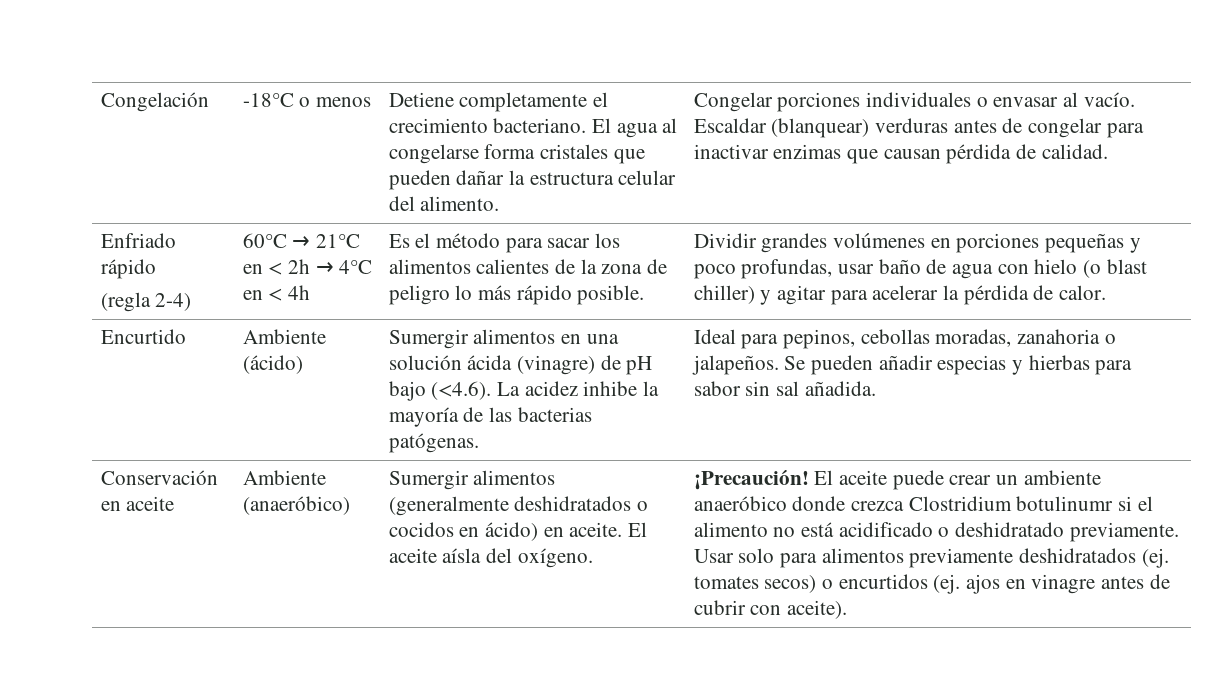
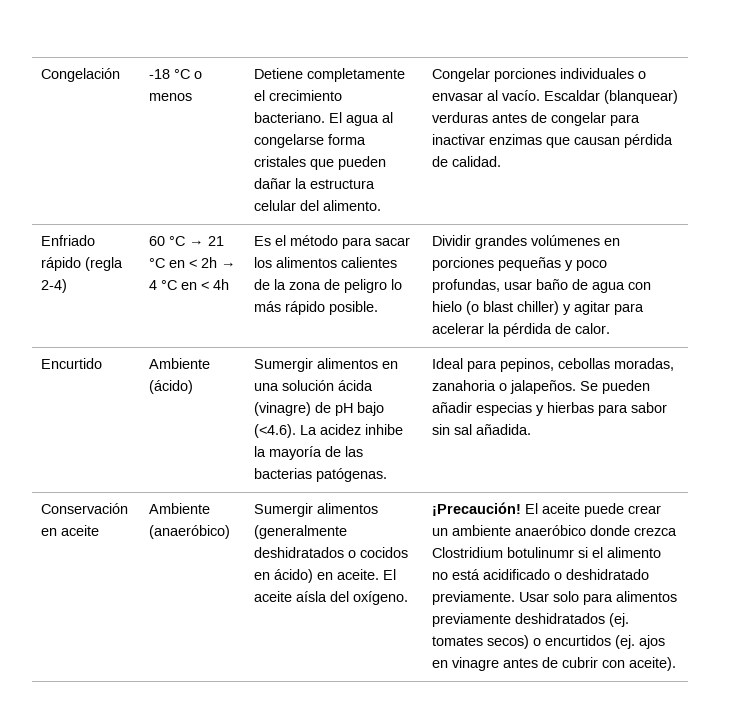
- -18°C o menos
+ -18 °C o menos
- Enfriado rápido
- (regla 2-4)
+ Enfriado rápido (regla 2-4)
- 60°C → 21°C en < 2h → 4°C en < 4h
+ 60 °C → 21 °C en < 2h → 4 °C en < 4h

